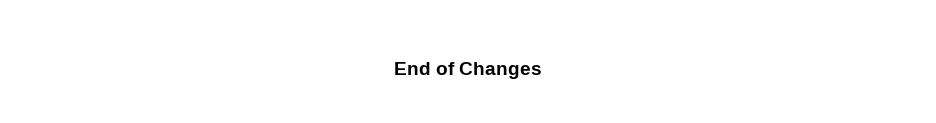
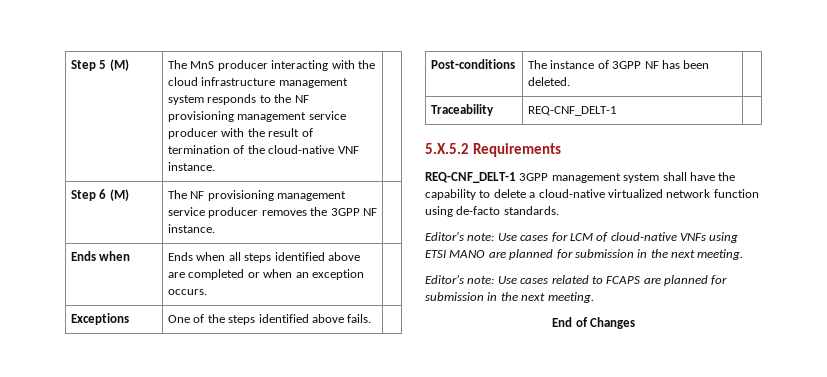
+ Step 5 (M) | The MnS producer interacting with the cloud infrastructure management system responds to the NF provisioning management service producer with the result of termination of the cloud-native VNF instance. |
+ Step 6 (M) | The NF provisioning management service producer removes the 3GPP NF instance. |
+ Ends when | Ends when all steps identified above are completed or when an exception occurs. |
+ Exceptions | One of the steps identified above fails. |
+ Post-conditions | The instance of 3GPP NF has been deleted. |
+ Traceability | REQ-CNF_DELT-1 |
+ 5.X.5.2 Requirements
+ REQ-CNF_DELT-1 3GPP management system shall have the capability to delete a cloud-native virtualized network function using de-facto standards.
+ Editor's note: Use cases for LCM of cloud-native VNFs using ETSI MANO are planned for submission in the next meeting.
+ Editor’s note: Use cases related to FCAPS are planned for submission in the next meeting.

